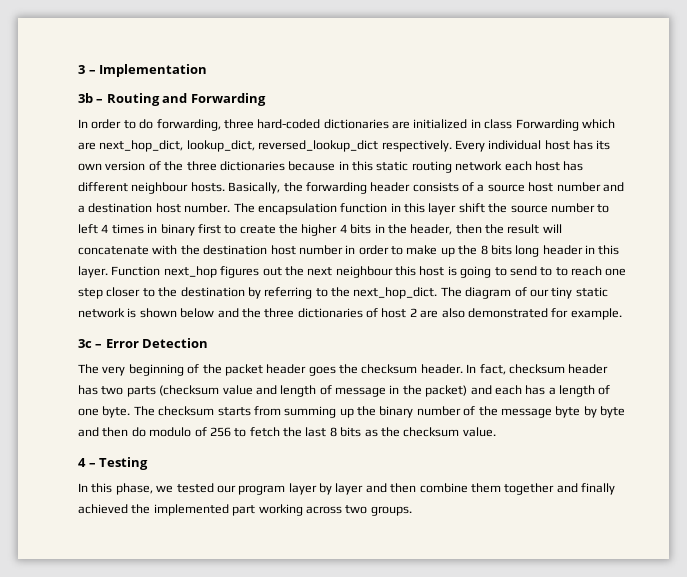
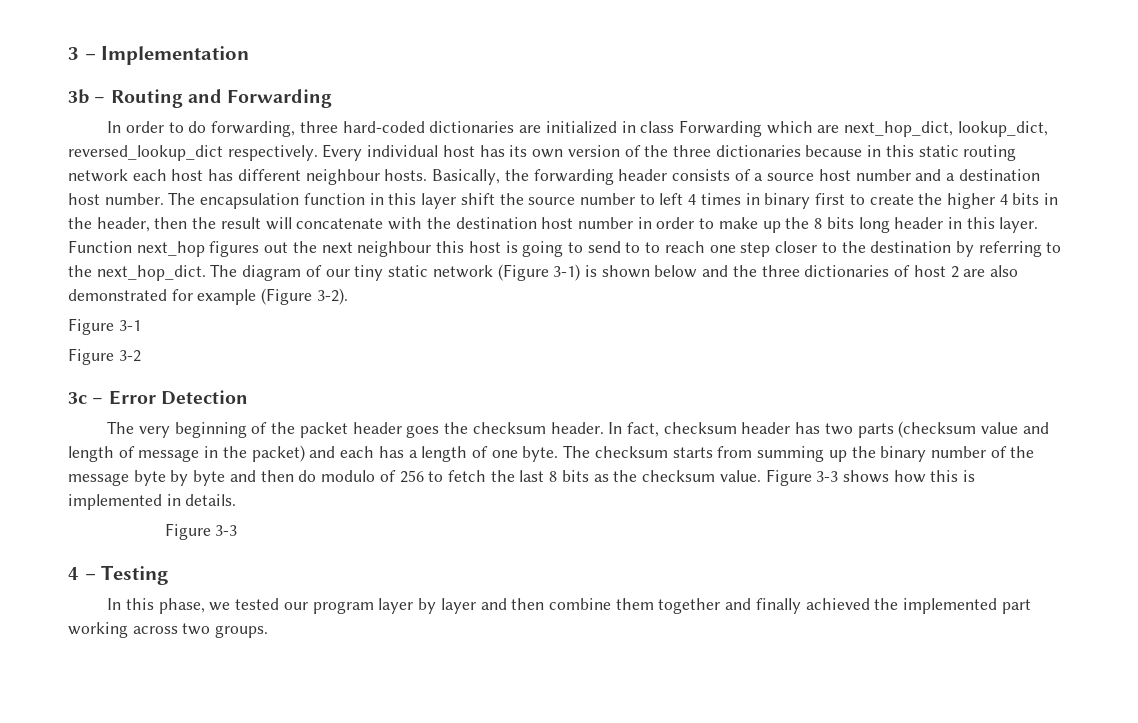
- The diagram of our tiny static network is shown below and the three dictionaries of host 2 are also demonstrated for example.
+ The diagram of our tiny static network (Figure 3-1) is shown below and the three dictionaries of host 2 are also demonstrated for example (Figure 3-2).
+ Figure 3-1
+ Figure 3-2
+ Figure 3-3 shows how this is implemented in details.
+ Figure 3-3

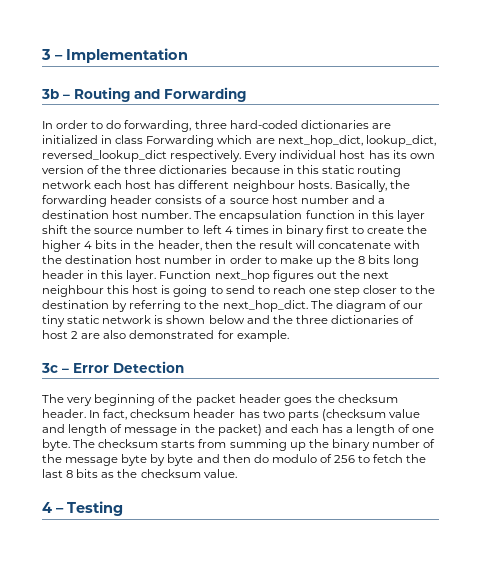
- Function next_hop figures out the next neighbour this host is going to send to to reach one step closer to the destination by referring to the next_hop_dict.
+ Function next_hop figures out the next neighbour this host is going to send to reach one step closer to the destination by referring to the next_hop_dict.
- The diagram of our tiny static network (Figure 3-1) is shown below and the three dictionaries of host 2 are also demonstrated for example (Figure 3-2).
- Figure 3-1
- Figure 3-2
+ The diagram of our tiny static network is shown below and the three dictionaries of host 2 are also demonstrated for example.
- The checksum starts from summing up the binary number of the message byte by byte and then do modulo of 256 to fetch the last 8 bits as the checksum value. Figure 3-3 shows how this is implemented in details.
- Figure 3-3
+ The checksum starts from summing up the binary number of the message byte by byte and then do modulo of 256 to fetch the last 8 bits as the checksum value.
  4 – Testing
- In this phase, we tested our program layer by layer and then combine them together and finally achieved the implemented part working across two groups.

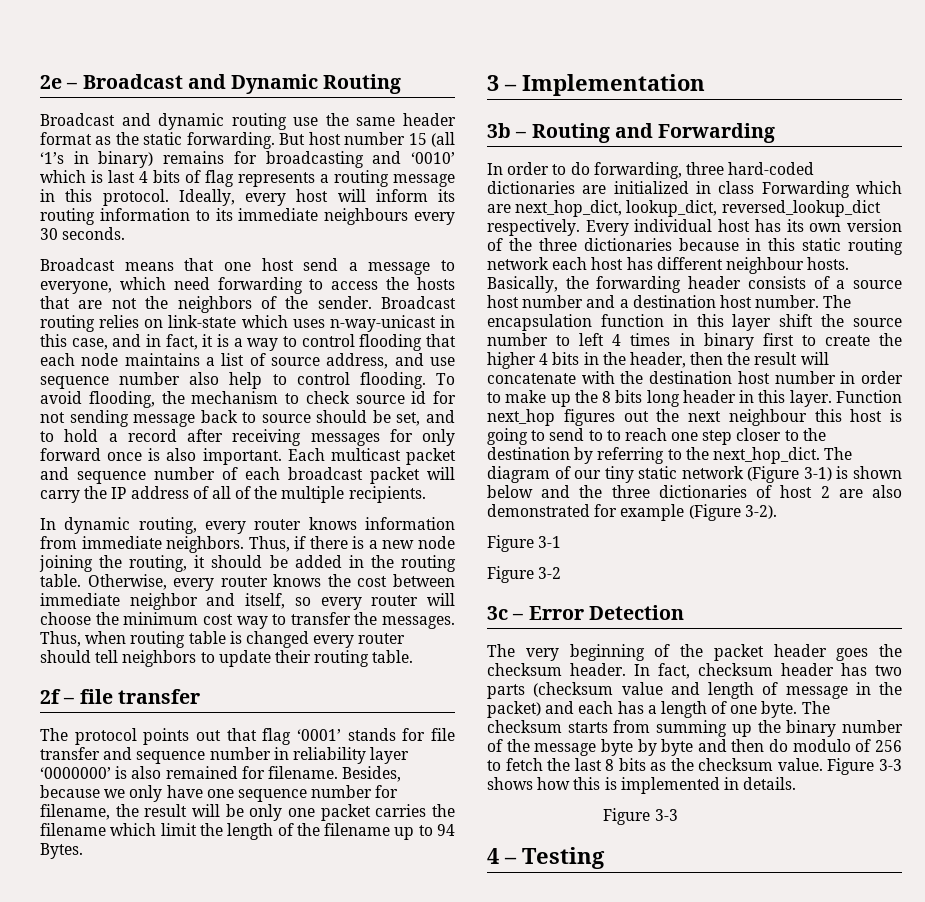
+ 2e – Broadcast and Dynamic Routing
+ Broadcast and dynamic routing use the same header format as the static forwarding. But host number 15 (all ‘1’s in binary) remains for broadcasting and ‘0010’ which is last 4 bits of flag represents a routing message in this protocol. Ideally, every host will inform its routing information to its immediate neighbours every 30 seconds.
+ Broadcast means that one host send a message to everyone, which need forwarding to access the hosts that are not the neighbors of the sender. Broadcast routing relies on link-state which uses n-way-unicast in this case, and in fact, it is a way to control flooding that each node maintains a list of source address, and use sequence number also help to control flooding. To avoid flooding, the mechanism to check source id for not sending message back to source should be set, and to hold a record after receiving messages for only forward once is also important. Each multicast packet and sequence number of each broadcast packet will carry the IP address of all of the multiple recipients.
+ In dynamic routing, every router knows information from immediate neighbors. Thus, if there is a new node joining the routing, it should be added in the routing table. Otherwise, every router knows the cost between immediate neighbor and itself, so every router will choose the minimum cost way to transfer the messages. Thus, when routing table is changed every router should tell neighbors to update their routing table.
+ 2f – file transfer
+ The protocol points out that flag ‘0001’ stands for file transfer and sequence number in reliability layer ‘0000000’ is also remained for filename. Besides, because we only have one sequence number for filename, the result will be only one packet carries the filename which limit the length of the filename up to 94 Bytes.
- Function next_hop figures out the next neighbour this host is going to send to reach one step closer to the destination by referring to the next_hop_dict.
+ Function next_hop figures out the next neighbour this host is going to send to to reach one step closer to the destination by referring to the next_hop_dict.
- The diagram of our tiny static network is shown below and the three dictionaries of host 2 are also demonstrated for example.
+ The diagram of our tiny static network (Figure 3-1) is shown below and the three dictionaries of host 2 are also demonstrated for example (Figure 3-2).
+ Figure 3-1
+ Figure 3-2
+ Figure 3-3 shows how this is implemented in details.
+ Figure 3-3

